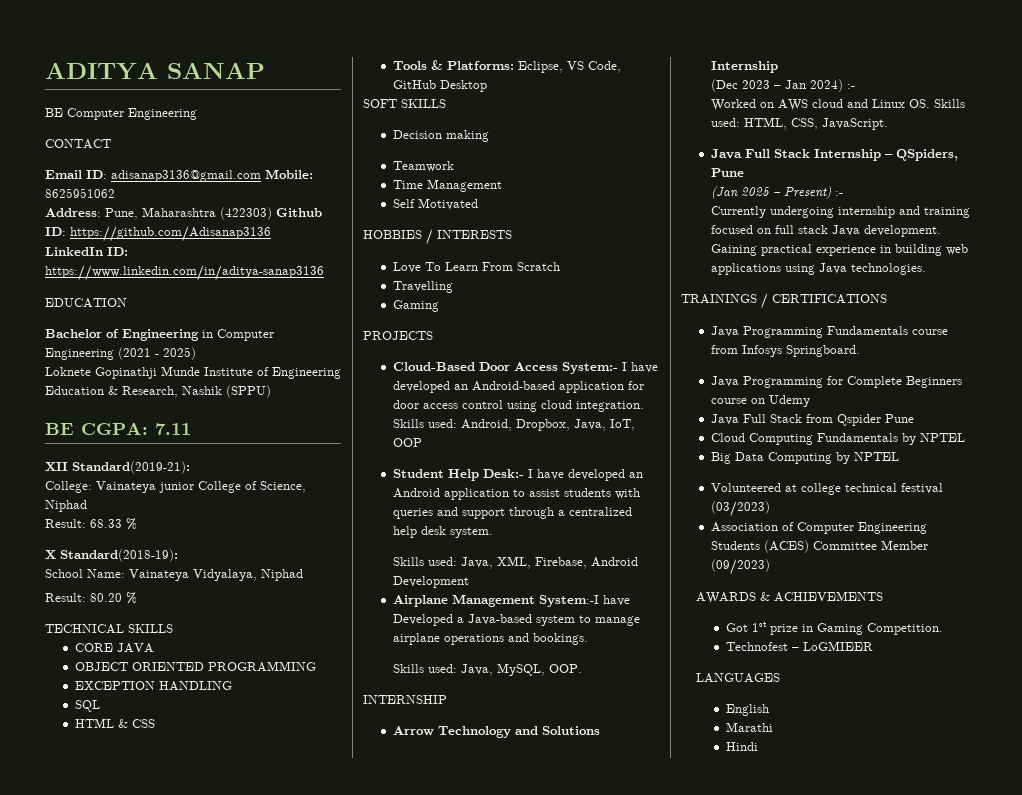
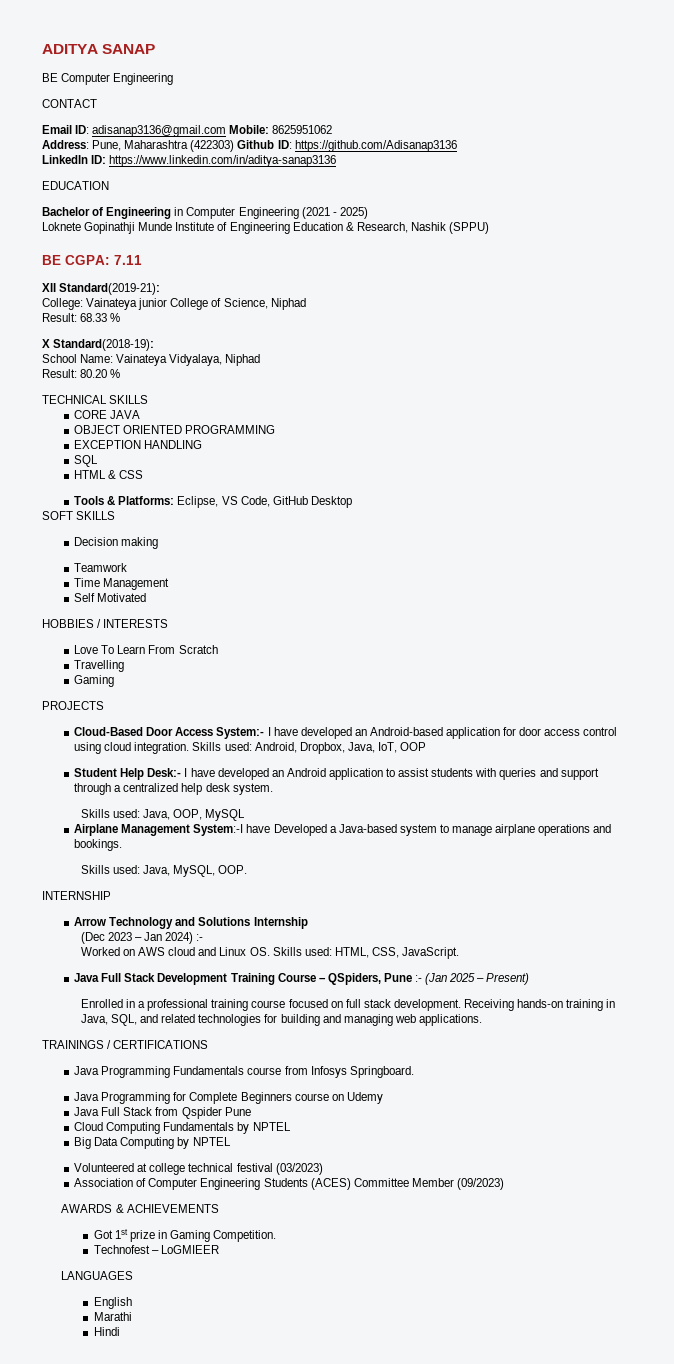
- Skills used: Java, XML, Firebase, Android Development
+ Skills used: Java, OOP, MySQL
- Java Full Stack Internship – QSpiders, Pune
- (Jan 2025 – Present) :-
- Currently undergoing internship and training focused on full stack Java development. Gaining practical experience in building web applications using Java technologies.
+ Java Full Stack Development Training Course – QSpiders, Pune :- (Jan 2025 – Present)
+ Enrolled in a professional training course focused on full stack development. Receiving hands-on training in Java, SQL, and related technologies for building and managing web applications.

